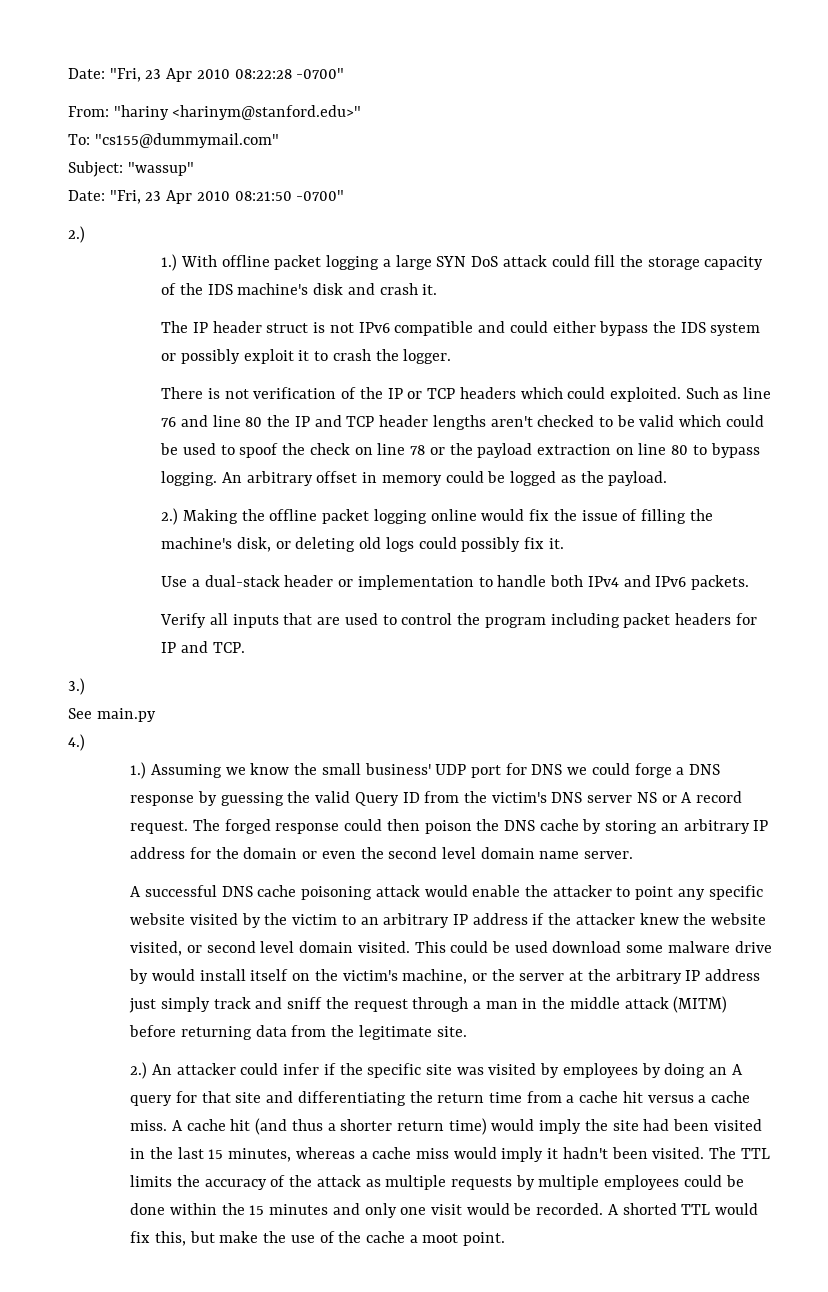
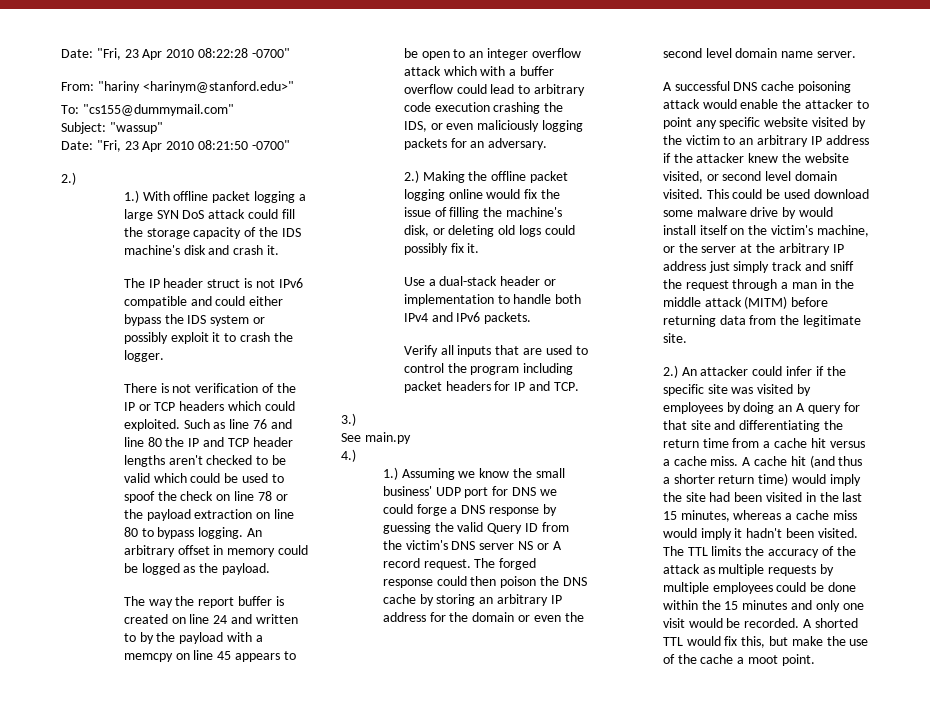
+ The way the report buffer is created on line 24 and written to by the payload with a memcpy on line 45 appears to be open to an integer overflow attack which with a buffer overflow could lead to arbitrary code execution crashing the IDS, or even maliciously logging packets for an adversary.

